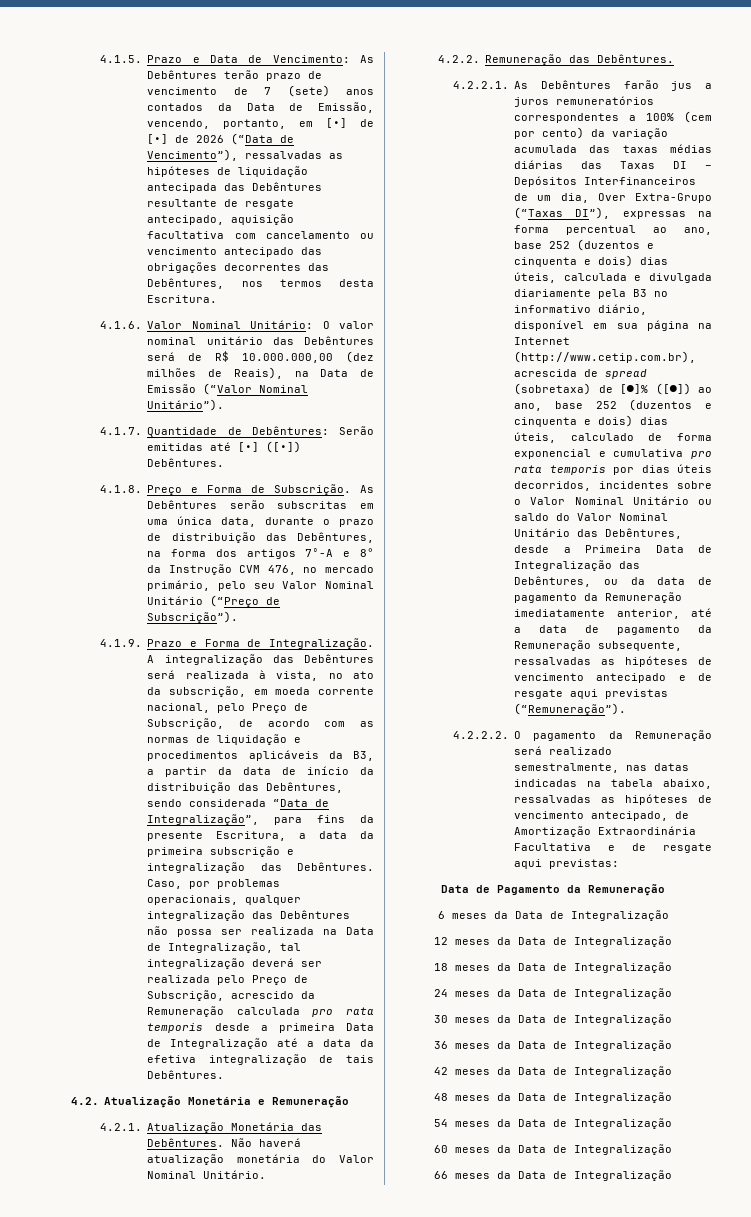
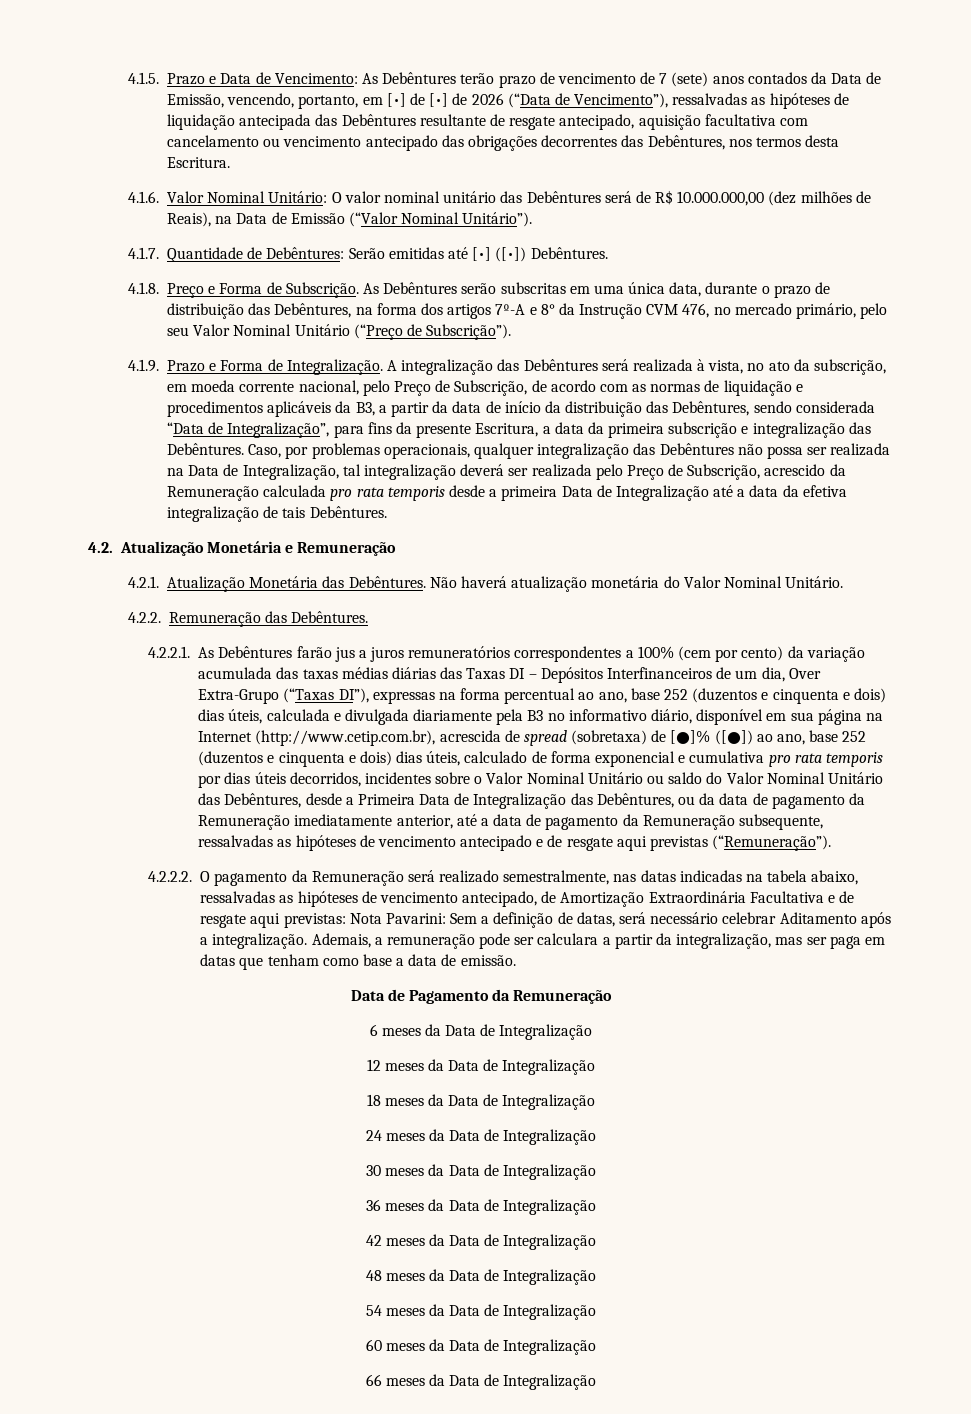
- 4.2.2.2. O pagamento da Remuneração será realizado semestralmente, nas datas indicadas na tabela abaixo, ressalvadas as hipóteses de vencimento antecipado, de Amortização Extraordinária Facultativa e de resgate aqui previstas:
+ 4.2.2.2. O pagamento da Remuneração será realizado semestralmente, nas datas indicadas na tabela abaixo, ressalvadas as hipóteses de vencimento antecipado, de Amortização Extraordinária Facultativa e de resgate aqui previstas: Nota Pavarini: Sem a definição de datas, será necessário celebrar Aditamento após a integralização. Ademais, a remuneração pode ser calculara a partir da integralização, mas ser paga em datas que tenham como base a data de emissão.

